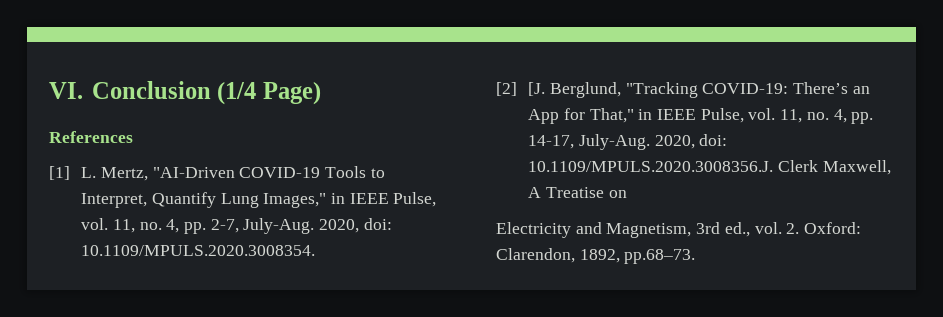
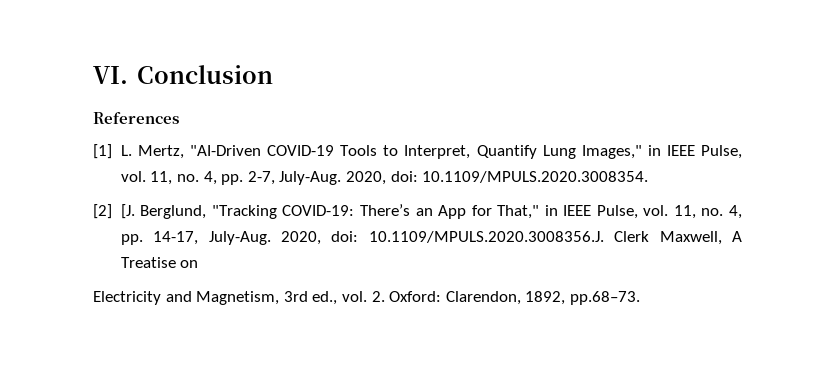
- VI. Conclusion (1/4 Page)
+ VI. Conclusion

